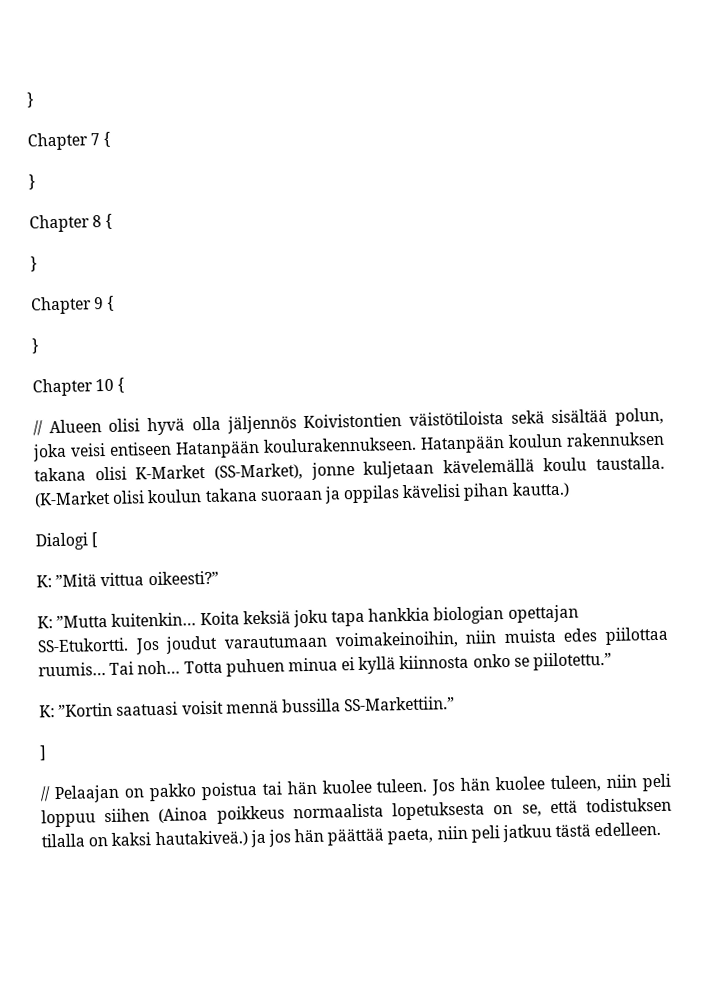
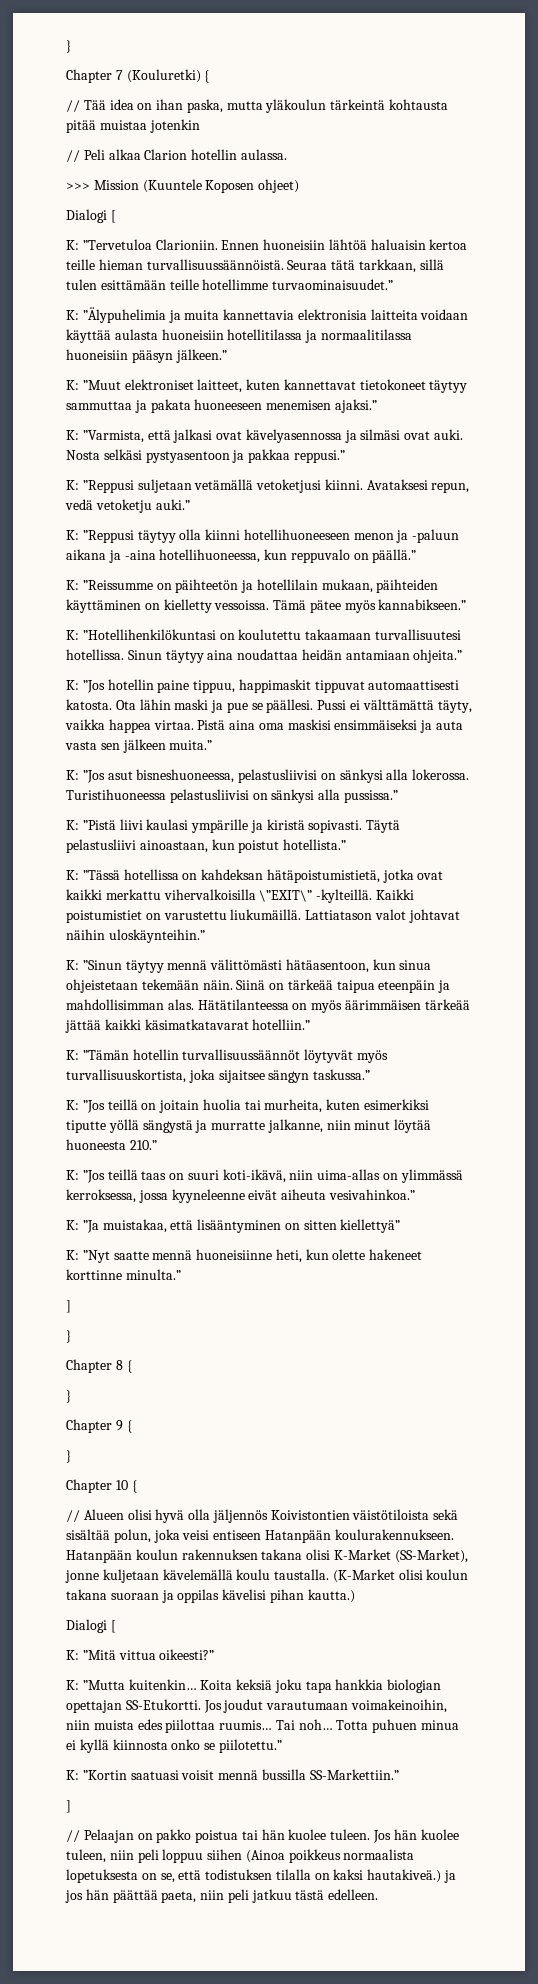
- Chapter 7 {
+ Chapter 7 (Kouluretki) {
+ // Tää idea on ihan paska, mutta yläkoulun tärkeintä kohtausta pitää muistaa jotenkin
+ // Peli alkaa Clarion hotellin aulassa.
+ >>> Mission (Kuuntele Koposen ohjeet)
+ Dialogi [
+ K: ”Tervetuloa Clarioniin. Ennen huoneisiin lähtöä haluaisin kertoa teille hieman turvallisuussäännöistä. Seuraa tätä tarkkaan, sillä tulen esittämään teille hotellimme turvaominaisuudet.”
+ K: ”Älypuhelimia ja muita kannettavia elektronisia laitteita voidaan käyttää aulasta huoneisiin hotellitilassa ja normaalitilassa huoneisiin pääsyn jälkeen.”
+ K: ”Muut elektroniset laitteet, kuten kannettavat tietokoneet täytyy sammuttaa ja pakata huoneeseen menemisen ajaksi.”
+ K: ”Varmista, että jalkasi ovat kävelyasennossa ja silmäsi ovat auki. Nosta selkäsi pystyasentoon ja pakkaa reppusi.”
+ K: ”Reppusi suljetaan vetämällä vetoketjusi kiinni. Avataksesi repun, vedä vetoketju auki.”
+ K: ”Reppusi täytyy olla kiinni hotellihuoneeseen menon ja -paluun aikana ja -aina hotellihuoneessa, kun reppuvalo on päällä.”
+ K: ”Reissumme on päihteetön ja hotellilain mukaan, päihteiden käyttäminen on kielletty vessoissa. Tämä pätee myös kannabikseen.”
+ K: ”Hotellihenkilökuntasi on koulutettu takaamaan turvallisuutesi hotellissa. Sinun täytyy aina noudattaa heidän antamiaan ohjeita.”
+ K: ”Jos hotellin paine tippuu, happimaskit tippuvat automaattisesti katosta. Ota lähin maski ja pue se päällesi. Pussi ei välttämättä täyty, vaikka happea virtaa. Pistä aina oma maskisi ensimmäiseksi ja auta vasta sen jälkeen muita.”
+ K: ”Jos asut bisneshuoneessa, pelastusliivisi on sänkysi alla lokerossa. Turistihuoneessa pelastusliivisi on sänkysi alla pussissa.”
+ K: ”Pistä liivi kaulasi ympärille ja kiristä sopivasti. Täytä pelastusliivi ainoastaan, kun poistut hotellista.”
+ K: ”Tässä hotellissa on kahdeksan hätäpoistumistietä, jotka ovat kaikki merkattu vihervalkoisilla \”EXIT\” -kylteillä. Kaikki poistumistiet on varustettu liukumäillä. Lattiatason valot johtavat näihin uloskäynteihin.”
+ K: ”Sinun täytyy mennä välittömästi hätäasentoon, kun sinua ohjeistetaan tekemään näin. Siinä on tärkeää taipua eteenpäin ja mahdollisimman alas. Hätätilanteessa on myös äärimmäisen tärkeää jättää kaikki käsimatkatavarat hotelliin.”
+ K: ”Tämän hotellin turvallisuussäännöt löytyvät myös turvallisuuskortista, joka sijaitsee sängyn taskussa.”
+ K: ”Jos teillä on joitain huolia tai murheita, kuten esimerkiksi tiputte yöllä sängystä ja murratte jalkanne, niin minut löytää huoneesta 210.”
+ K: ”Jos teillä taas on suuri koti-ikävä, niin uima-allas on ylimmässä kerroksessa, jossa kyyneleenne eivät aiheuta vesivahinkoa.”
+ K: ”Ja muistakaa, että lisääntyminen on sitten kiellettyä”
+ K: ”Nyt saatte mennä huoneisiinne heti, kun olette hakeneet korttinne minulta.”
+ ]

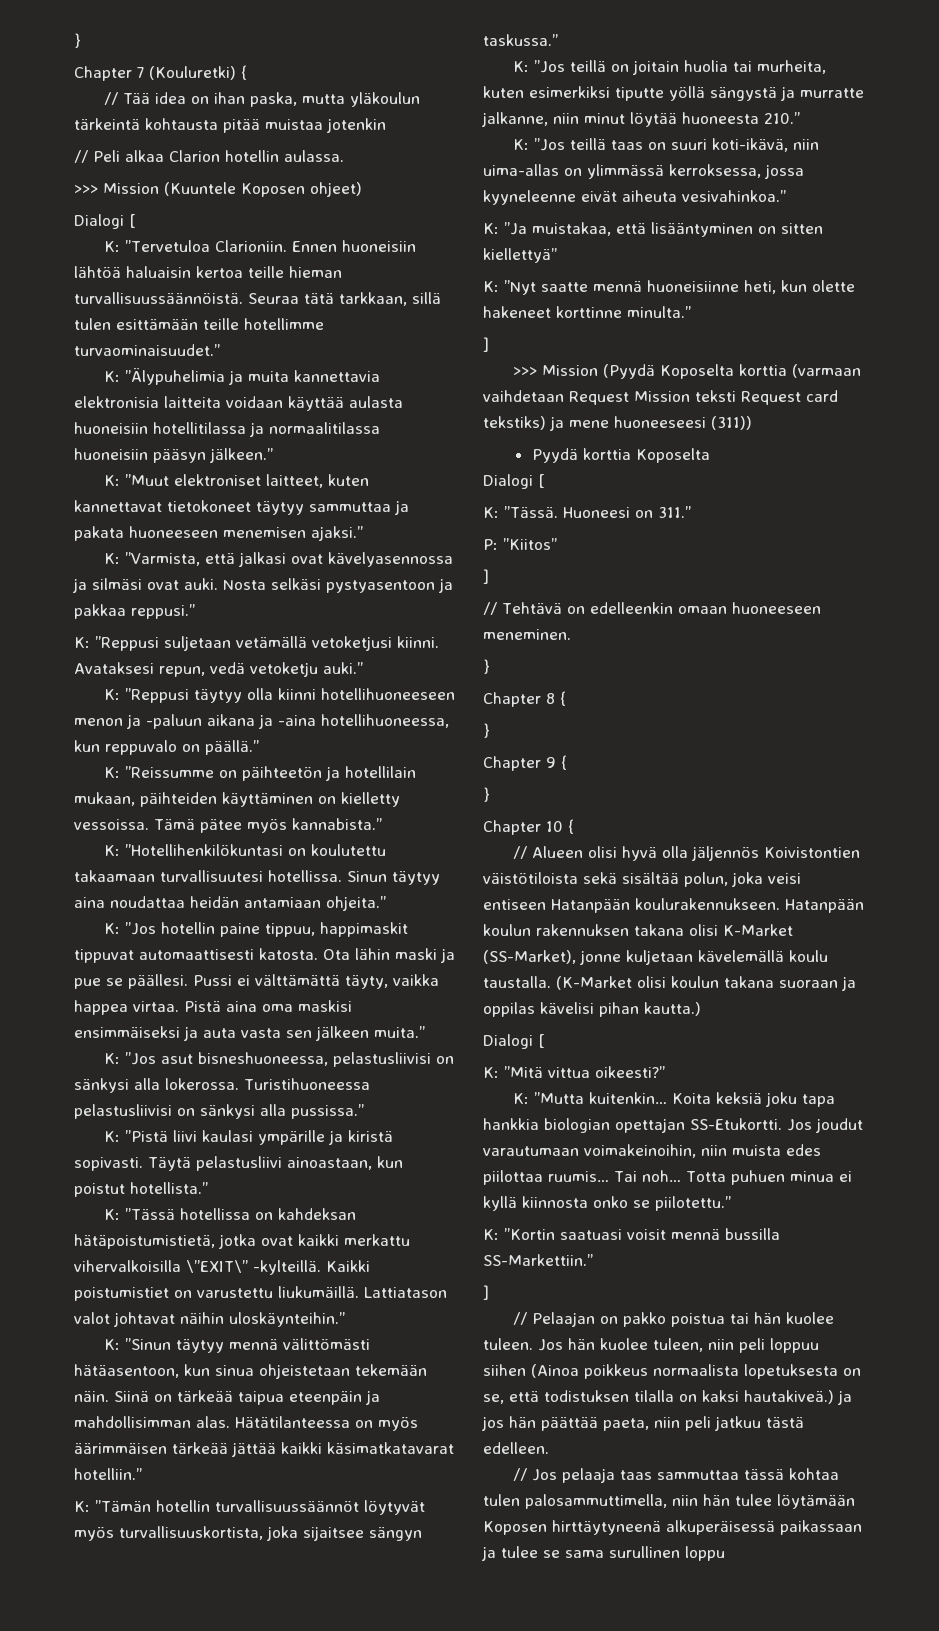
- Tämä pätee myös kannabikseen.”
+ Tämä pätee myös kannabista.”
+ >>> Mission (Pyydä Koposelta korttia (varmaan vaihdetaan Request Mission teksti Request card tekstiks) ja mene huoneeseesi (311))
+ Pyydä korttia Koposelta
+ Dialogi [
+ K: ”Tässä. Huoneesi on 311.”
+ P: ”Kiitos”
+ ]
+ // Tehtävä on edelleenkin omaan huoneeseen meneminen.
+ // Jos pelaaja taas sammuttaa tässä kohtaa tulen palosammuttimella, niin hän tulee löytämään Koposen hirttäytyneenä alkuperäisessä paikassaan ja tulee se sama surullinen loppu

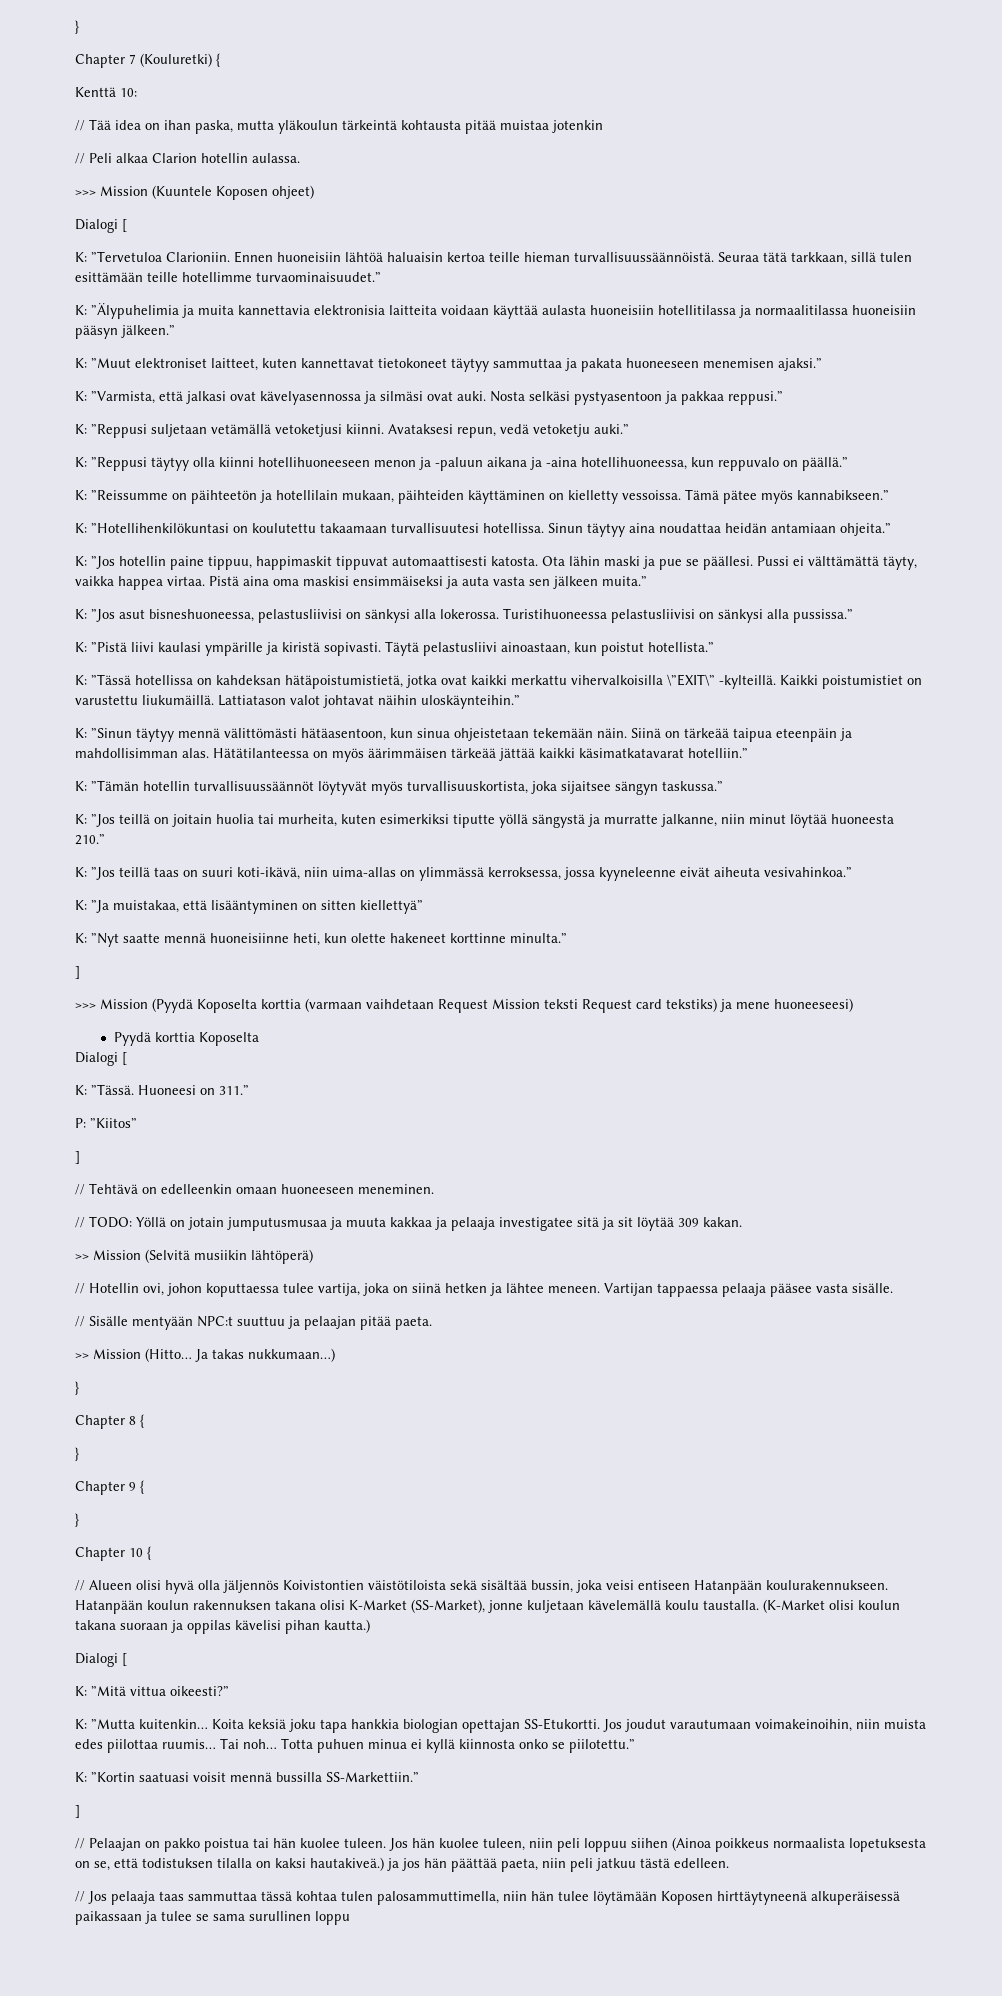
+ Kenttä 10:
- Tämä pätee myös kannabista.”
+ Tämä pätee myös kannabikseen.”
- >>> Mission (Pyydä Koposelta korttia (varmaan vaihdetaan Request Mission teksti Request card tekstiks) ja mene huoneeseesi (311))
+ >>> Mission (Pyydä Koposelta korttia (varmaan vaihdetaan Request Mission teksti Request card tekstiks) ja mene huoneeseesi)
+ // TODO: Yöllä on jotain jumputusmusaa ja muuta kakkaa ja pelaaja investigatee sitä ja sit löytää 309 kakan.
+ >> Mission (Selvitä musiikin lähtöperä)
+ // Hotellin ovi, johon koputtaessa tulee vartija, joka on siinä hetken ja lähtee meneen. Vartijan tappaessa pelaaja pääsee vasta sisälle.
+ // Sisälle mentyään NPC:t suuttuu ja pelaajan pitää paeta.
+ >> Mission (Hitto… Ja takas nukkumaan…)
- // Alueen olisi hyvä olla jäljennös Koivistontien väistötiloista sekä sisältää polun, joka veisi entiseen Hatanpään koulurakennukseen.
+ // Alueen olisi hyvä olla jäljennös Koivistontien väistötiloista sekä sisältää bussin, joka veisi entiseen Hatanpään koulurakennukseen.

